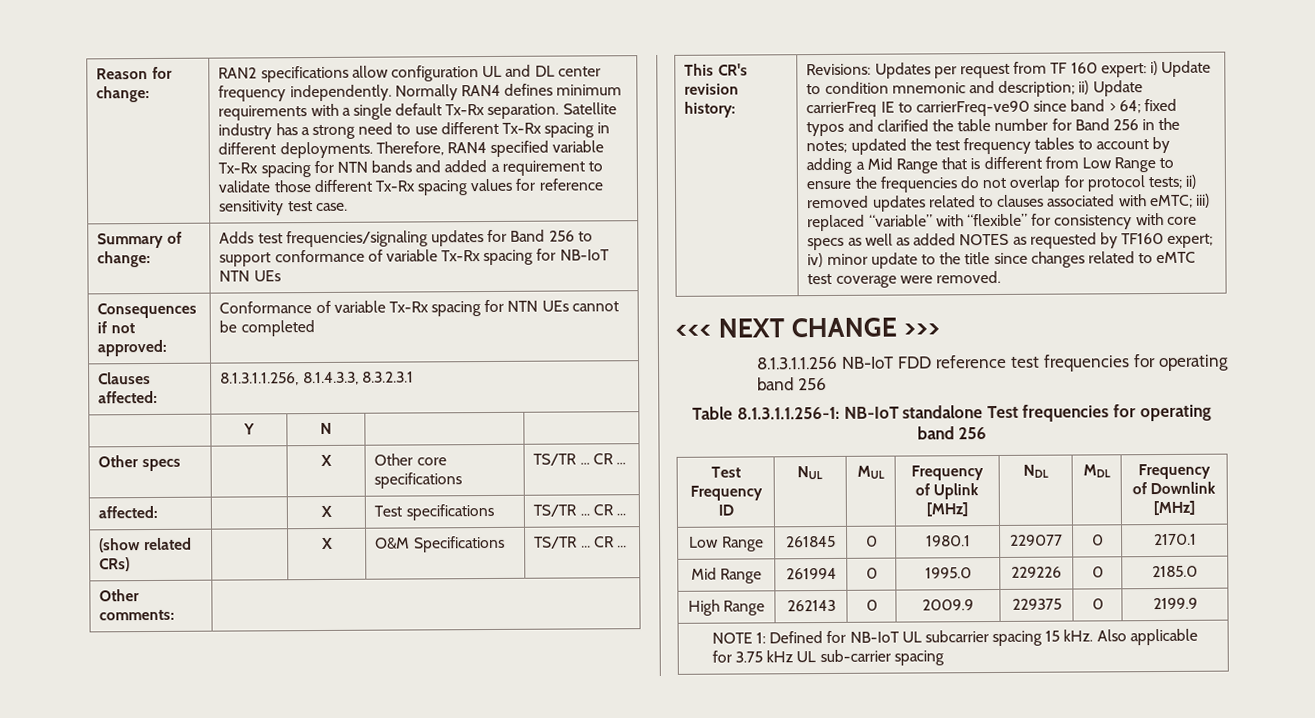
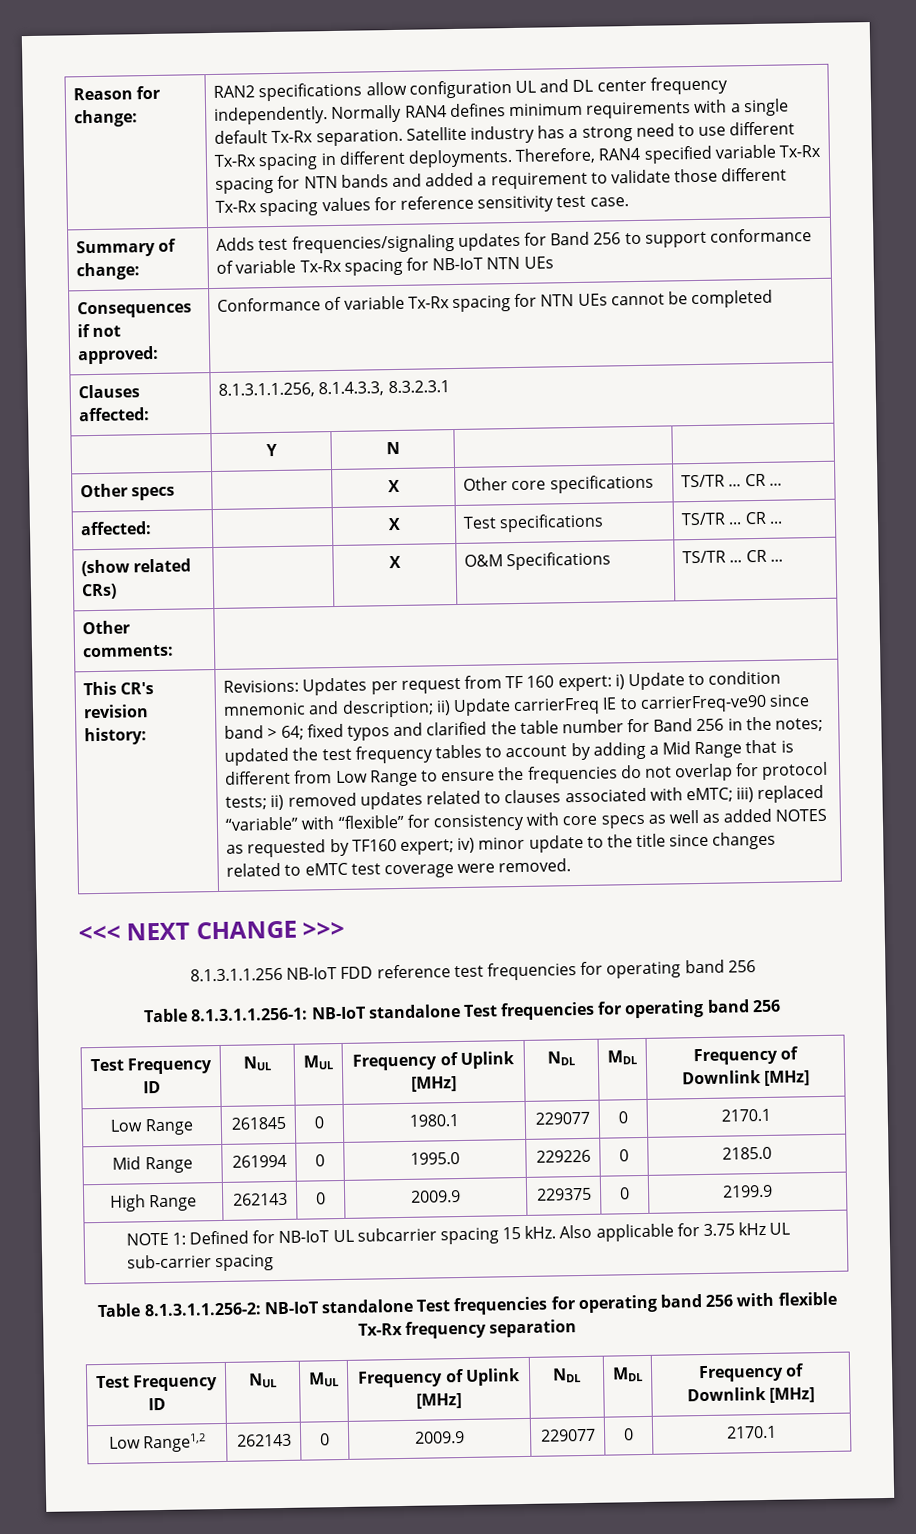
+ Table 8.1.3.1.1.256-2: NB-IoT standalone Test frequencies for operating band 256 with flexible Tx-Rx frequency separation
+ Test Frequency ID | NUL | MUL | Frequency of Uplink [MHz] | NDL | MDL | Frequency of Downlink [MHz]
+ Low Range1,2 | 262143 | 0 | 2009.9 | 229077 | 0 | 2170.1

